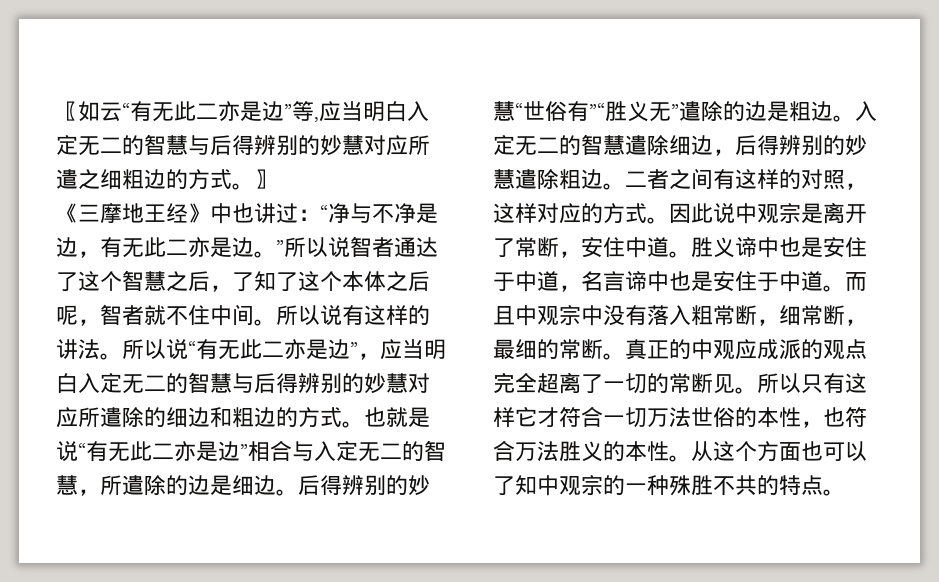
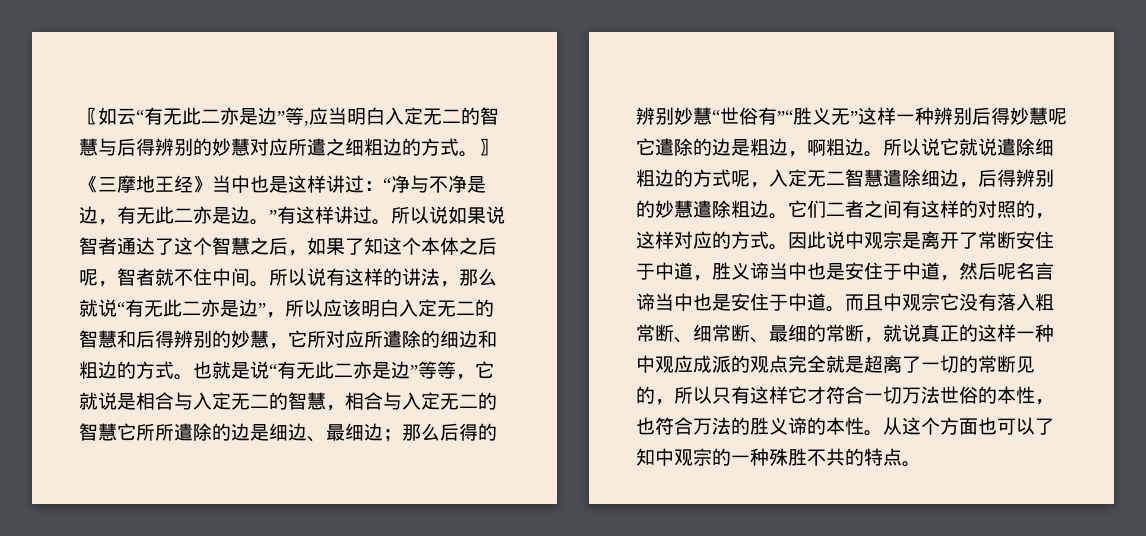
- 《三摩地王经》中也讲过：“净与不净是边，有无此二亦是边。”所以说智者通达了这个智慧之后，了知了这个本体之后呢，智者就不住中间。
+ 《三摩地王经》当中也是这样讲过：“净与不净是边，有无此二亦是边。”有这样讲过。所以说如果说智者通达了这个智慧之后，如果了知这个本体之后呢，智者就不住中间。
- 所以说有这样的讲法。所以说“有无此二亦是边”，应当明白入定无二的智慧与后得辨别的妙慧对应所遣除的细边和粗边的方式。
+ 所以说有这样的讲法，那么就说“有无此二亦是边”，所以应该明白入定无二的智慧和后得辨别的妙慧，它所对应所遣除的细边和粗边的方式。
- 也就是说“有无此二亦是边”相合与入定无二的智慧，所遣除的边是细边。后得辨别的妙慧“世俗有”“胜义无”遣除的边是粗边。入定无二的智慧遣除细边，后得辨别的妙慧遣除粗边。
+ 也就是说“有无此二亦是边”等等，它就说是相合与入定无二的智慧，相合与入定无二的智慧它所所遣除的边是细边、最细边；那么后得的辨别妙慧“世俗有”“胜义无”这样一种辨别后得妙慧呢它遣除的边是粗边，啊粗边。所以说它就说遣除细粗边的方式呢，入定无二智慧遣除细边，后得辨别的妙慧遣除粗边。
- 二者之间有这样的对照，这样对应的方式。
+ 它们二者之间有这样的对照的，这样对应的方式。
- 因此说中观宗是离开了常断，安住中道。胜义谛中也是安住于中道，名言谛中也是安住于中道。
+ 因此说中观宗是离开了常断安住于中道，胜义谛当中也是安住于中道，然后呢名言谛当中也是安住于中道。
- 而且中观宗中没有落入粗常断，细常断，最细的常断。真正的中观应成派的观点完全超离了一切的常断见。所以只有这样它才符合一切万法世俗的本性，也符合万法胜义的本性。
+ 而且中观宗它没有落入粗常断、细常断、最细的常断，就说真正的这样一种中观应成派的观点完全就是超离了一切的常断见的，所以只有这样它才符合一切万法世俗的本性，也符合万法的胜义谛的本性。

